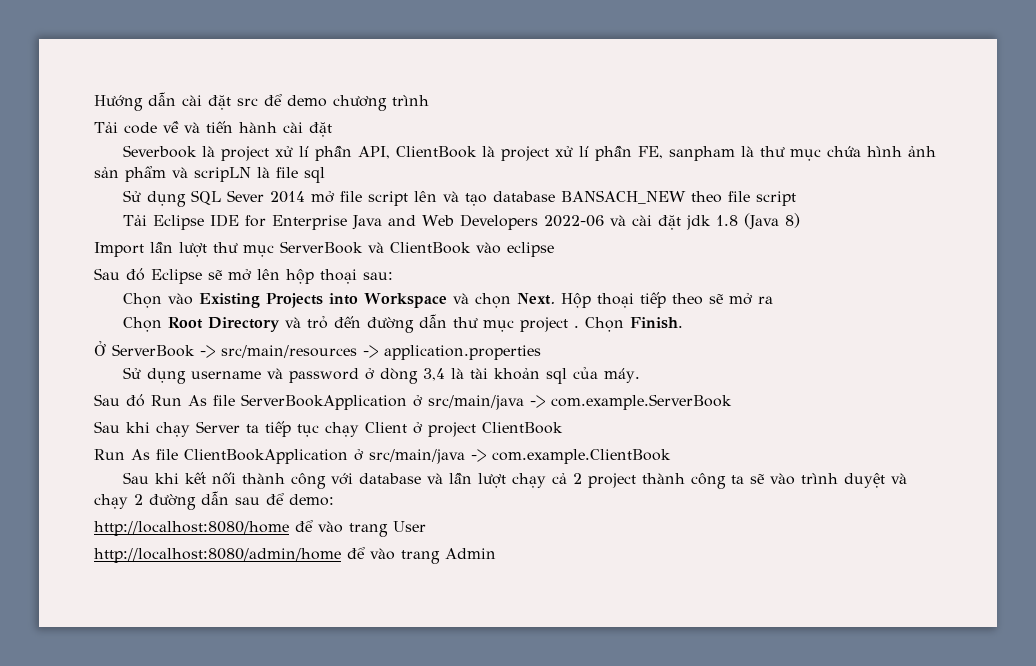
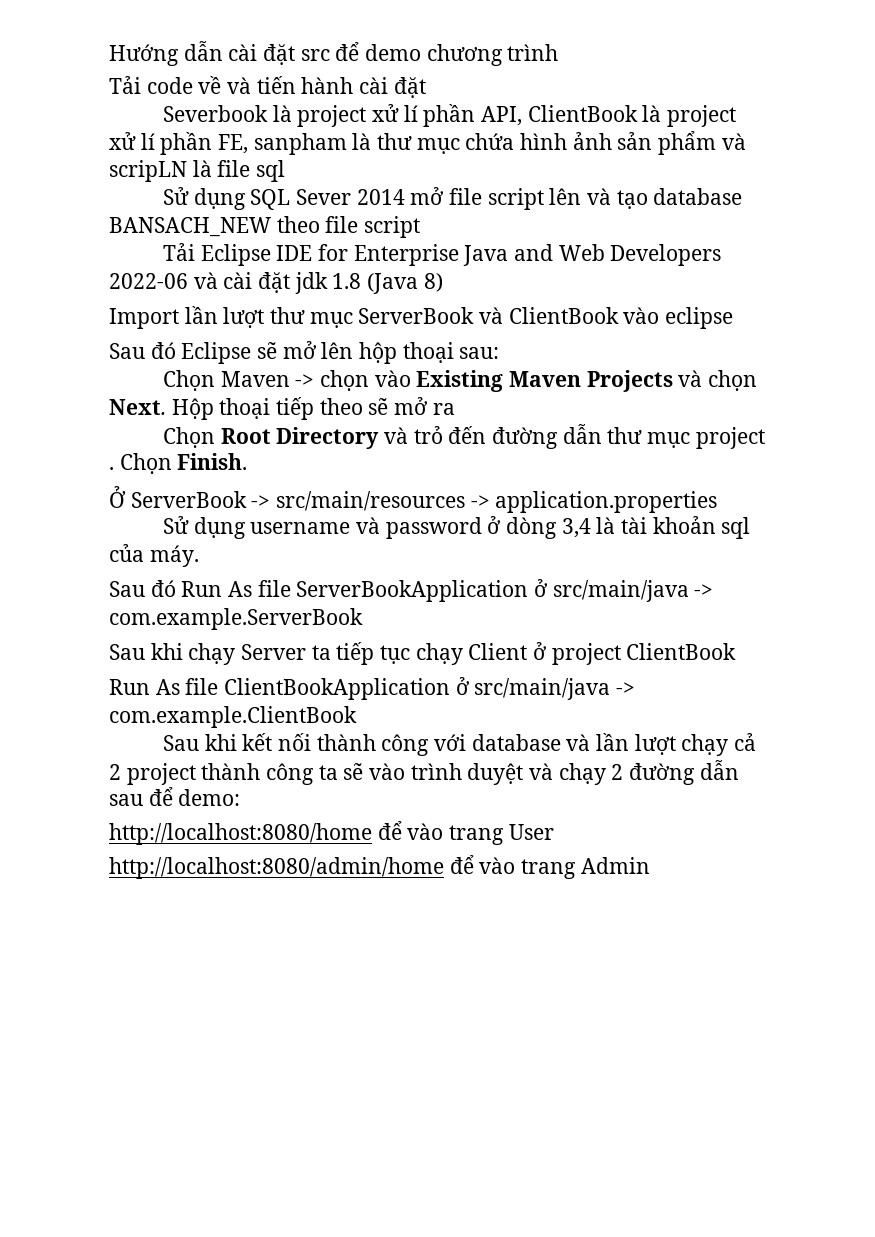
- Chọn vào Existing Projects into Workspace và chọn Next.
+ Chọn Maven -> chọn vào Existing Maven Projects và chọn Next.

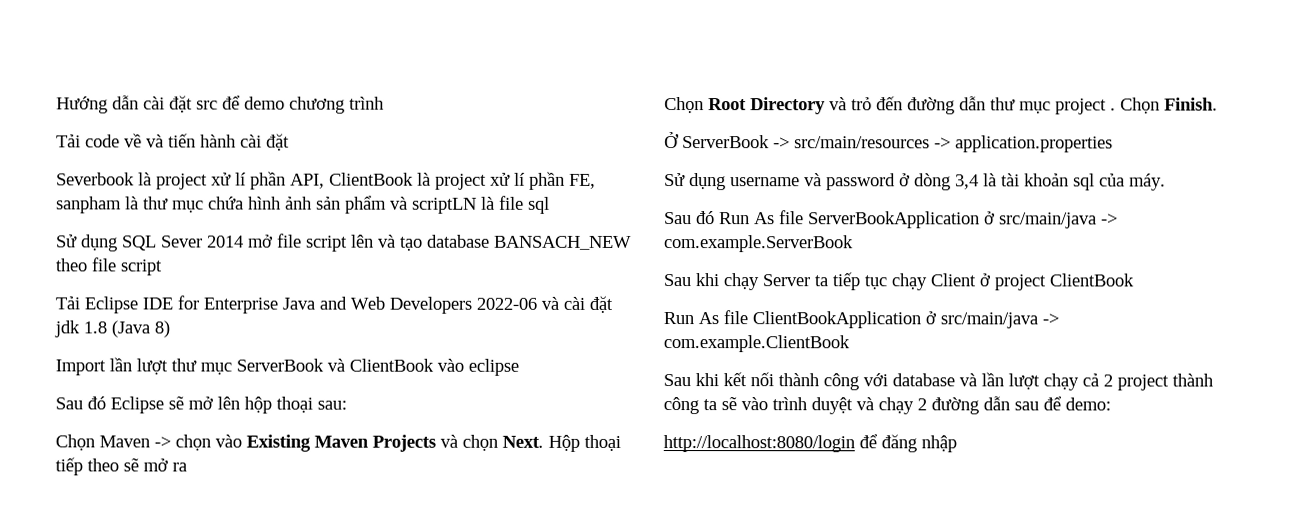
- Severbook là project xử lí phần API, ClientBook là project xử lí phần FE, sanpham là thư mục chứa hình ảnh sản phẩm và scripLN là file sql
+ Severbook là project xử lí phần API, ClientBook là project xử lí phần FE, sanpham là thư mục chứa hình ảnh sản phẩm và scriptLN là file sql
- http://localhost:8080/home để vào trang User
- http://localhost:8080/admin/home để vào trang Admin
+ http://localhost:8080/login để đăng nhập

